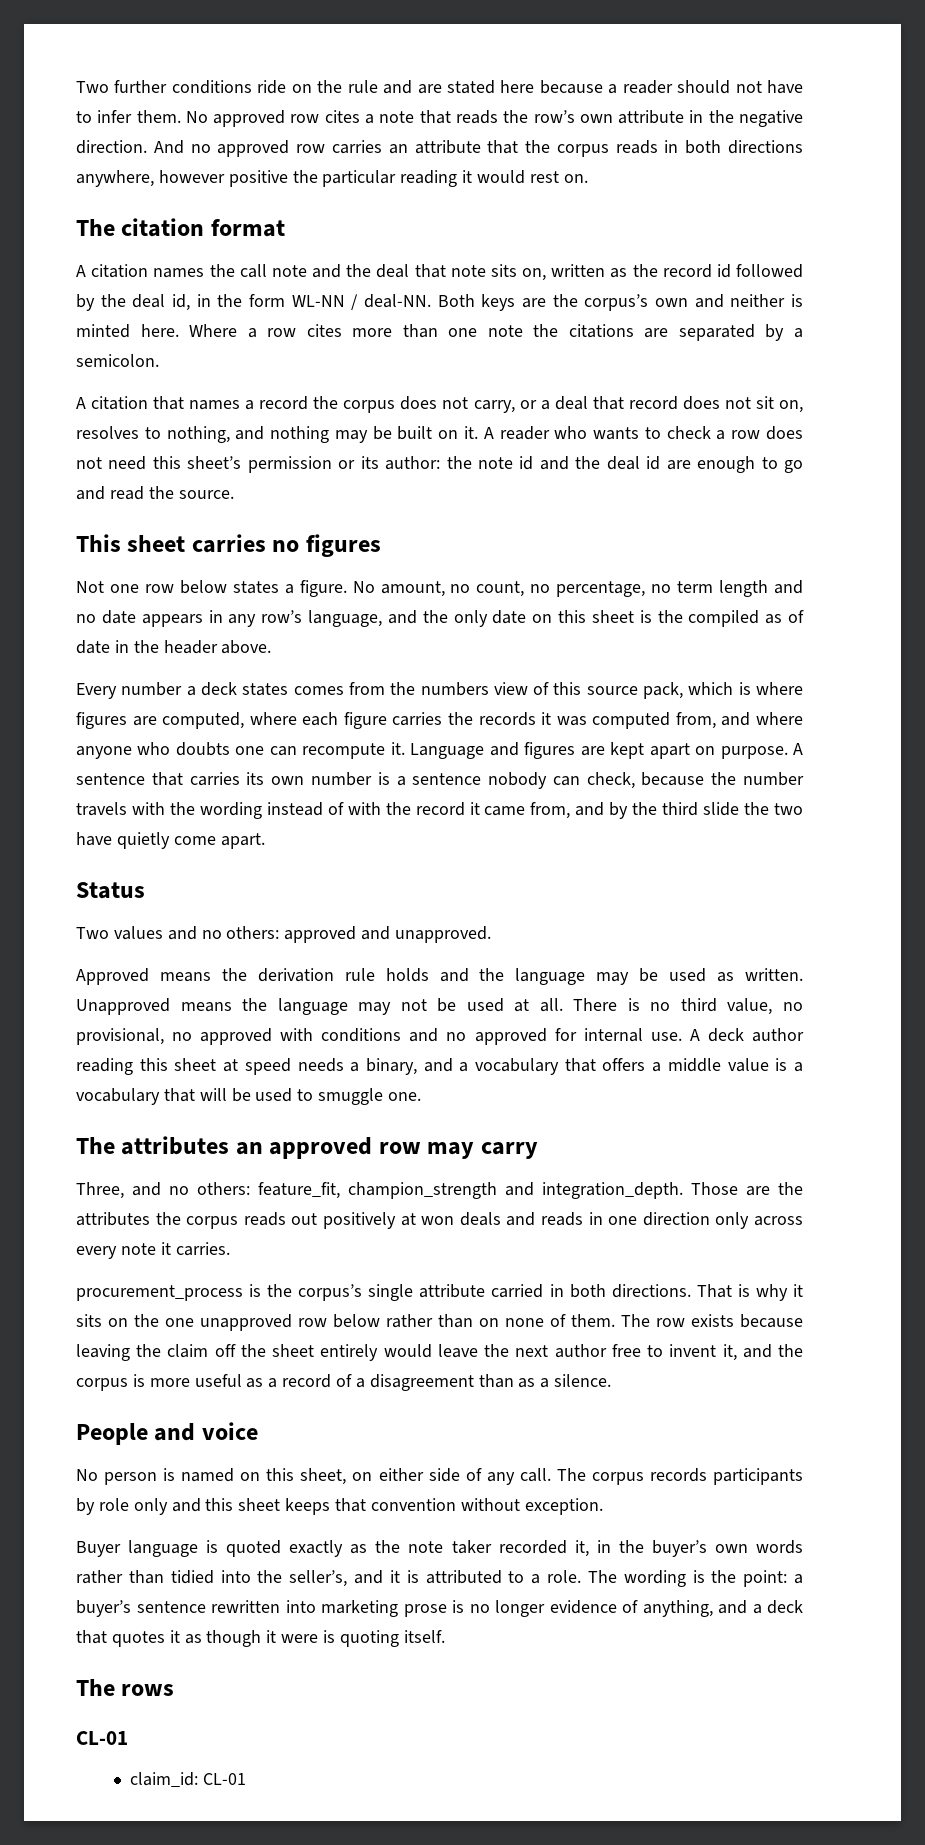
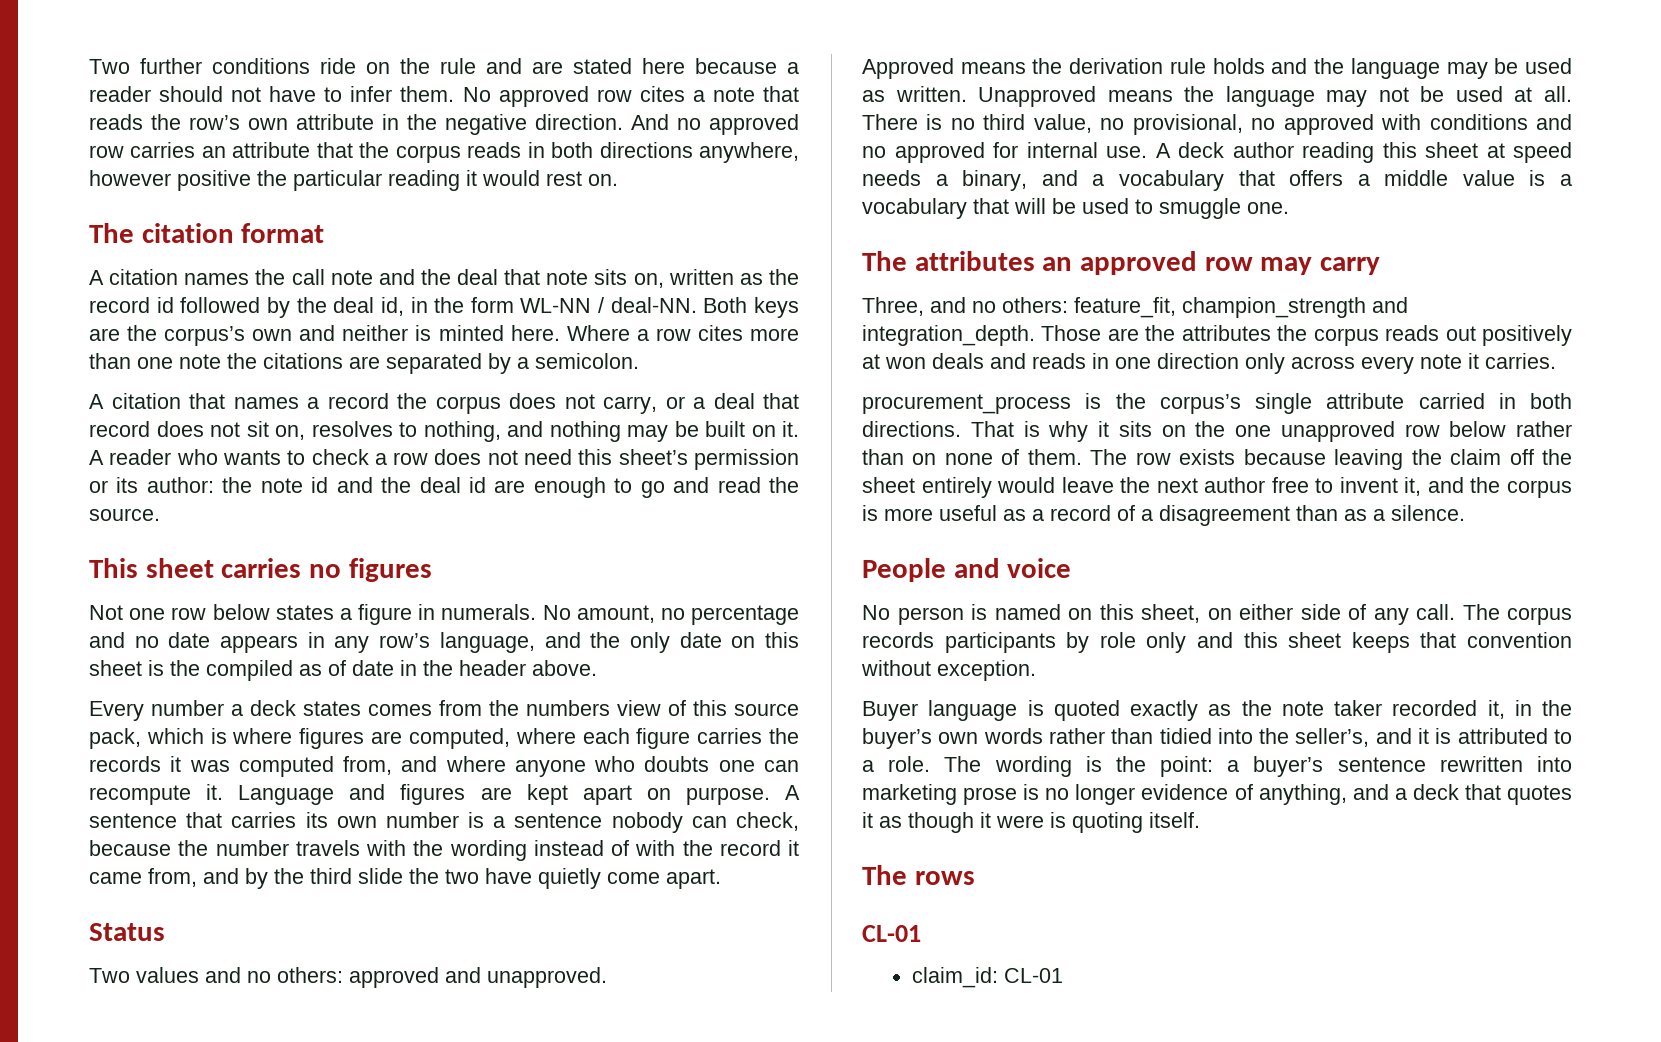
- Not one row below states a figure. No amount, no count, no percentage, no term length and no date appears in any row’s language, and the only date on this sheet is the compiled as of date in the header above.
+ Not one row below states a figure in numerals. No amount, no percentage and no date appears in any row’s language, and the only date on this sheet is the compiled as of date in the header above.

